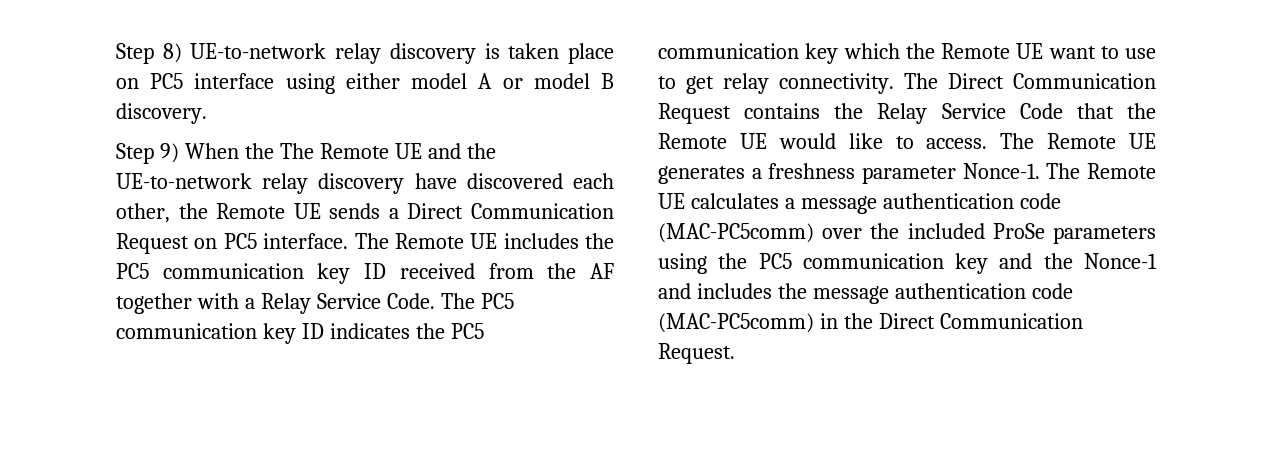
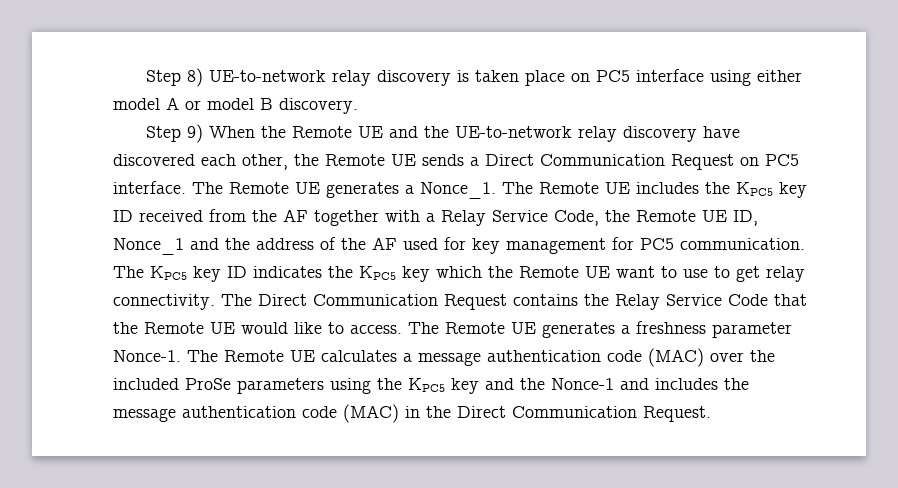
- Step 9) When the The Remote UE and the UE-to-network relay discovery have discovered each other, the Remote UE sends a Direct Communication Request on PC5 interface.
+ Step 9) When the Remote UE and the UE-to-network relay discovery have discovered each other, the Remote UE sends a Direct Communication Request on PC5 interface.
- The Remote UE includes the PC5 communication key ID received from the AF together with a Relay Service Code. The PC5 communication key ID indicates the PC5 communication key which the Remote UE want to use to get relay connectivity.
+ The Remote UE generates a Nonce_1. The Remote UE includes the KPC5 key ID received from the AF together with a Relay Service Code, the Remote UE ID, Nonce_1 and the address of the AF used for key management for PC5 communication. The KPC5 key ID indicates the KPC5 key which the Remote UE want to use to get relay connectivity.
- The Remote UE calculates a message authentication code (MAC-PC5comm) over the included ProSe parameters using the PC5 communication key and the Nonce-1 and includes the message authentication code (MAC-PC5comm) in the Direct Communication Request.
+ The Remote UE calculates a message authentication code (MAC) over the included ProSe parameters using the KPC5 key and the Nonce-1 and includes the message authentication code (MAC) in the Direct Communication Request.

